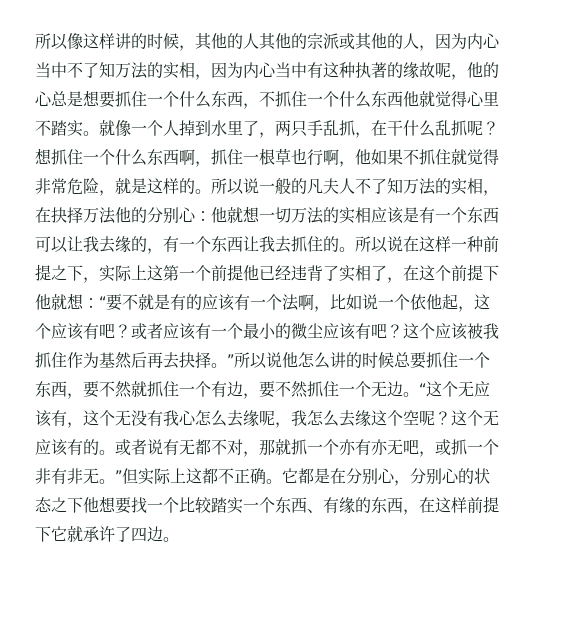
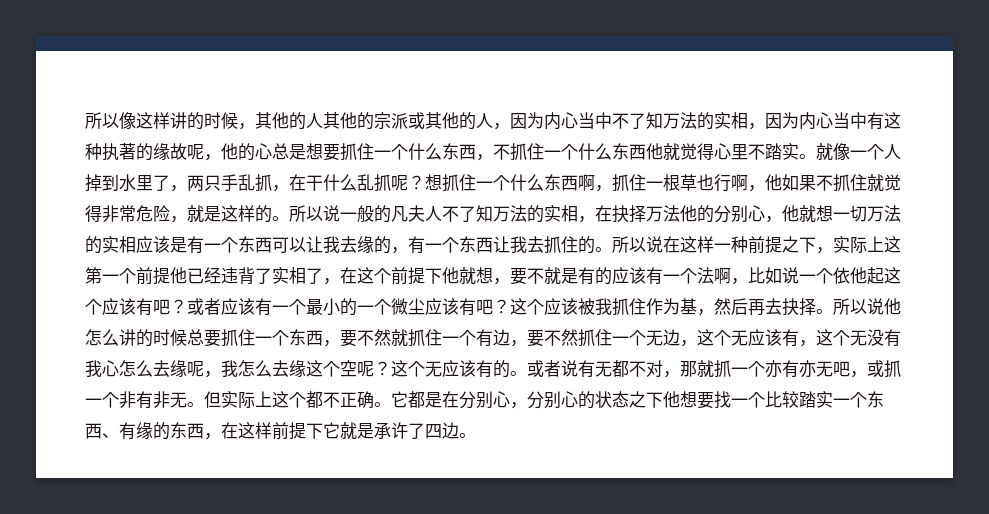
- 所以说一般的凡夫人不了知万法的实相，在抉择万法他的分别心：他就想一切万法的实相应该是有一个东西可以让我去缘的，有一个东西让我去抓住的。
+ 所以说一般的凡夫人不了知万法的实相，在抉择万法他的分别心，他就想一切万法的实相应该是有一个东西可以让我去缘的，有一个东西让我去抓住的。
- 所以说在这样一种前提之下，实际上这第一个前提他已经违背了实相了，在这个前提下他就想：“要不就是有的应该有一个法啊，比如说一个依他起，这个应该有吧？
+ 所以说在这样一种前提之下，实际上这第一个前提他已经违背了实相了，在这个前提下他就想，要不就是有的应该有一个法啊，比如说一个依他起这个应该有吧？
- 或者应该有一个最小的微尘应该有吧？
+ 或者应该有一个最小的一个微尘应该有吧？
- 这个应该被我抓住作为基然后再去抉择。”所以说他怎么讲的时候总要抓住一个东西，要不然就抓住一个有边，要不然抓住一个无边。“这个无应该有，这个无没有我心怎么去缘呢，我怎么去缘这个空呢？
+ 这个应该被我抓住作为基，然后再去抉择。所以说他怎么讲的时候总要抓住一个东西，要不然就抓住一个有边，要不然抓住一个无边，这个无应该有，这个无没有我心怎么去缘呢，我怎么去缘这个空呢？
- 或者说有无都不对，那就抓一个亦有亦无吧，或抓一个非有非无。”但实际上这都不正确。
+ 或者说有无都不对，那就抓一个亦有亦无吧，或抓一个非有非无。但实际上这个都不正确。
- 它都是在分别心，分别心的状态之下他想要找一个比较踏实一个东西、有缘的东西，在这样前提下它就承许了四边。
+ 它都是在分别心，分别心的状态之下他想要找一个比较踏实一个东西、有缘的东西，在这样前提下它就是承许了四边。

